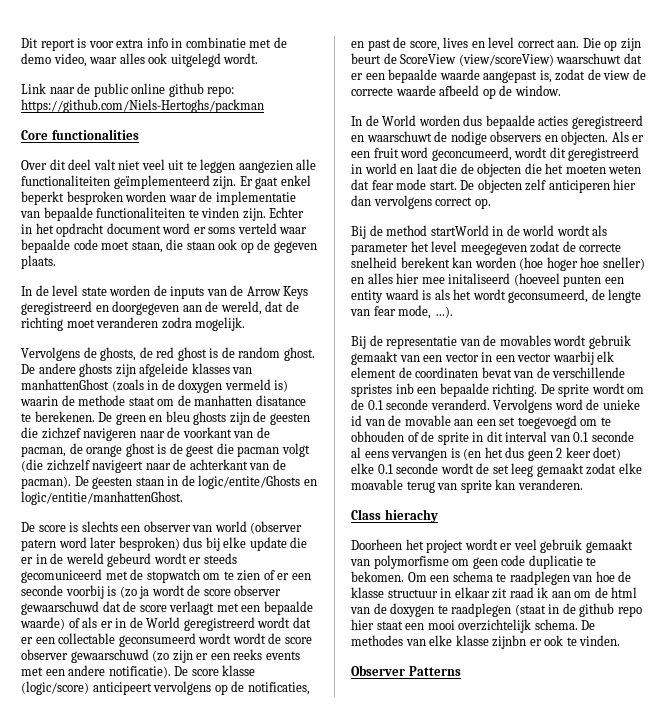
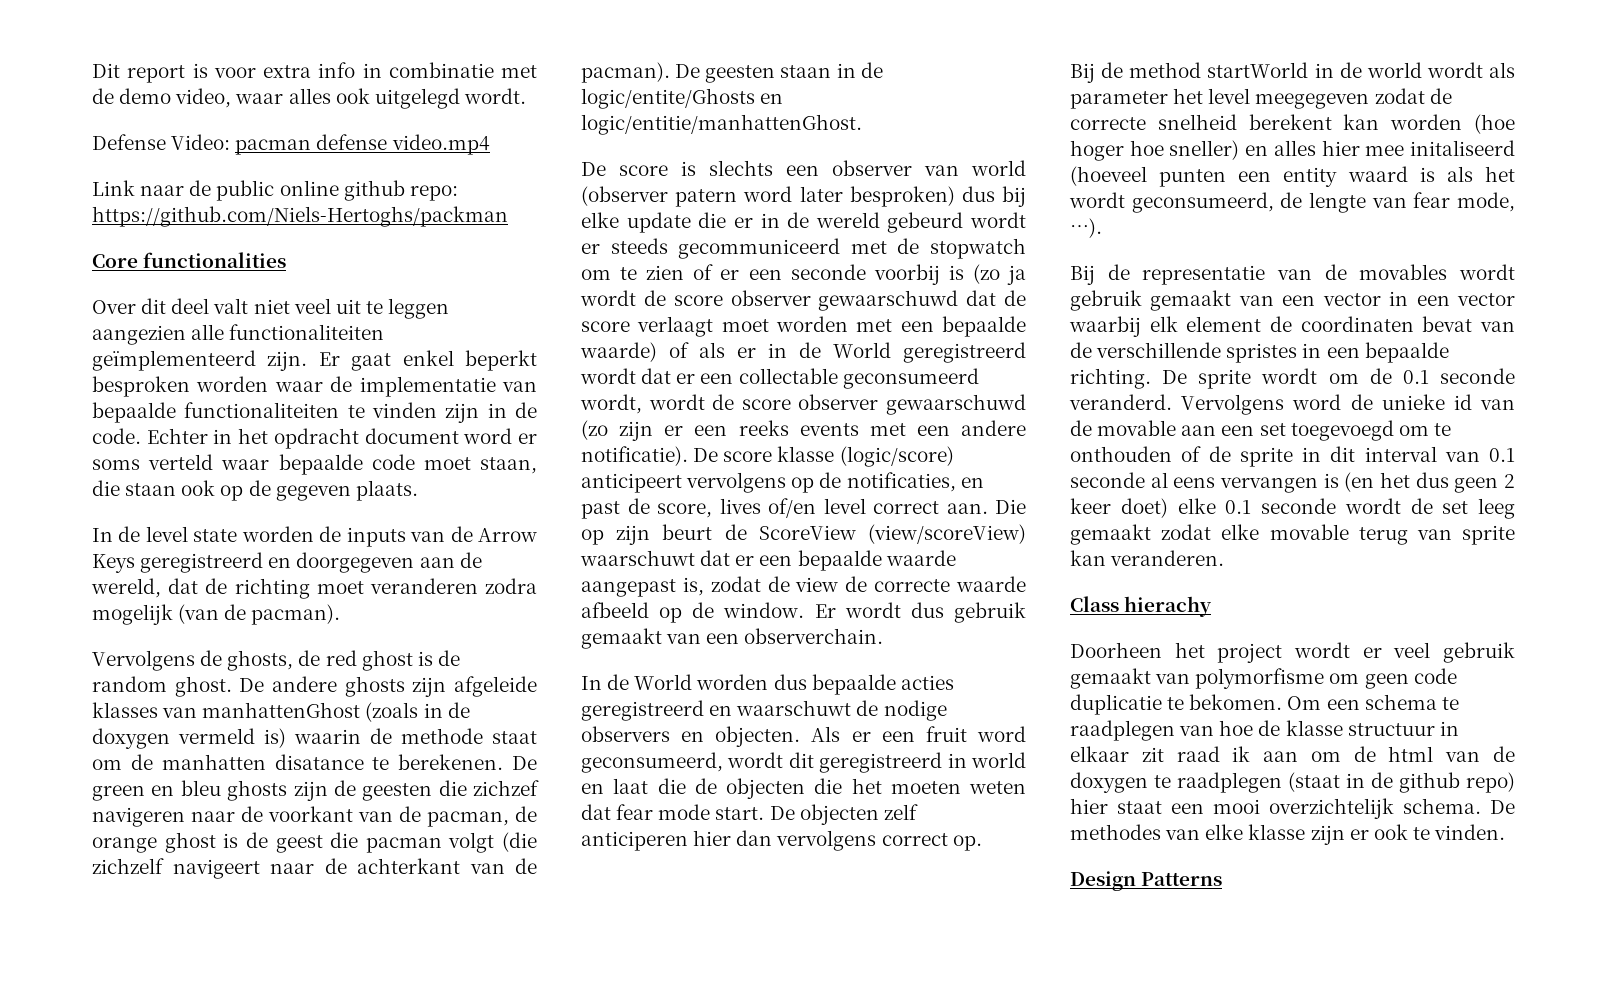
+ Defense Video: pacman defense video.mp4
- Er gaat enkel beperkt besproken worden waar de implementatie van bepaalde functionaliteiten te vinden zijn.
+ Er gaat enkel beperkt besproken worden waar de implementatie van bepaalde functionaliteiten te vinden zijn in de code.
- In de level state worden de inputs van de Arrow Keys geregistreerd en doorgegeven aan de wereld, dat de richting moet veranderen zodra mogelijk.
+ In de level state worden de inputs van de Arrow Keys geregistreerd en doorgegeven aan de wereld, dat de richting moet veranderen zodra mogelijk (van de pacman).
- De score is slechts een observer van world (observer patern word later besproken) dus bij elke update die er in de wereld gebeurd wordt er steeds gecomuniceerd met de stopwatch om te zien of er een seconde voorbij is (zo ja wordt de score observer gewaarschuwd dat de score verlaagt met een bepaalde waarde) of als er in de World geregistreerd wordt dat er een collectable geconsumeerd wordt wordt de score observer gewaarschuwd (zo zijn er een reeks events met een andere notificatie).
+ De score is slechts een observer van world (observer patern word later besproken) dus bij elke update die er in de wereld gebeurd wordt er steeds gecommuniceerd met de stopwatch om te zien of er een seconde voorbij is (zo ja wordt de score observer gewaarschuwd dat de score verlaagt moet worden met een bepaalde waarde) of als er in de World geregistreerd wordt dat er een collectable geconsumeerd wordt, wordt de score observer gewaarschuwd (zo zijn er een reeks events met een andere notificatie).
- De score klasse (logic/score) anticipeert vervolgens op de notificaties, en past de score, lives en level correct aan.
+ De score klasse (logic/score) anticipeert vervolgens op de notificaties, en past de score, lives of/en level correct aan.
+ Er wordt dus gebruik gemaakt van een observerchain.
- Als er een fruit word geconcumeerd, wordt dit geregistreerd in world en laat die de objecten die het moeten weten dat fear mode start.
+ Als er een fruit word geconsumeerd, wordt dit geregistreerd in world en laat die de objecten die het moeten weten dat fear mode start.
- Bij de representatie van de movables wordt gebruik gemaakt van een vector in een vector waarbij elk element de coordinaten bevat van de verschillende spristes inb een bepaalde richting.
+ Bij de representatie van de movables wordt gebruik gemaakt van een vector in een vector waarbij elk element de coordinaten bevat van de verschillende spristes in een bepaalde richting.
- Vervolgens word de unieke id van de movable aan een set toegevoegd om te obhouden of de sprite in dit interval van 0.1 seconde al eens vervangen is (en het dus geen 2 keer doet) elke 0.1 seconde wordt de set leeg gemaakt zodat elke moavable terug van sprite kan veranderen.
+ Vervolgens word de unieke id van de movable aan een set toegevoegd om te onthouden of de sprite in dit interval van 0.1 seconde al eens vervangen is (en het dus geen 2 keer doet) elke 0.1 seconde wordt de set leeg gemaakt zodat elke movable terug van sprite kan veranderen.
- Om een schema te raadplegen van hoe de klasse structuur in elkaar zit raad ik aan om de html van de doxygen te raadplegen (staat in de github repo hier staat een mooi overzichtelijk schema.
+ Om een schema te raadplegen van hoe de klasse structuur in elkaar zit raad ik aan om de html van de doxygen te raadplegen (staat in de github repo) hier staat een mooi overzichtelijk schema.
- De methodes van elke klasse zijnbn er ook te vinden.
+ De methodes van elke klasse zijn er ook te vinden.
- Observer Patterns
+ Design Patterns

